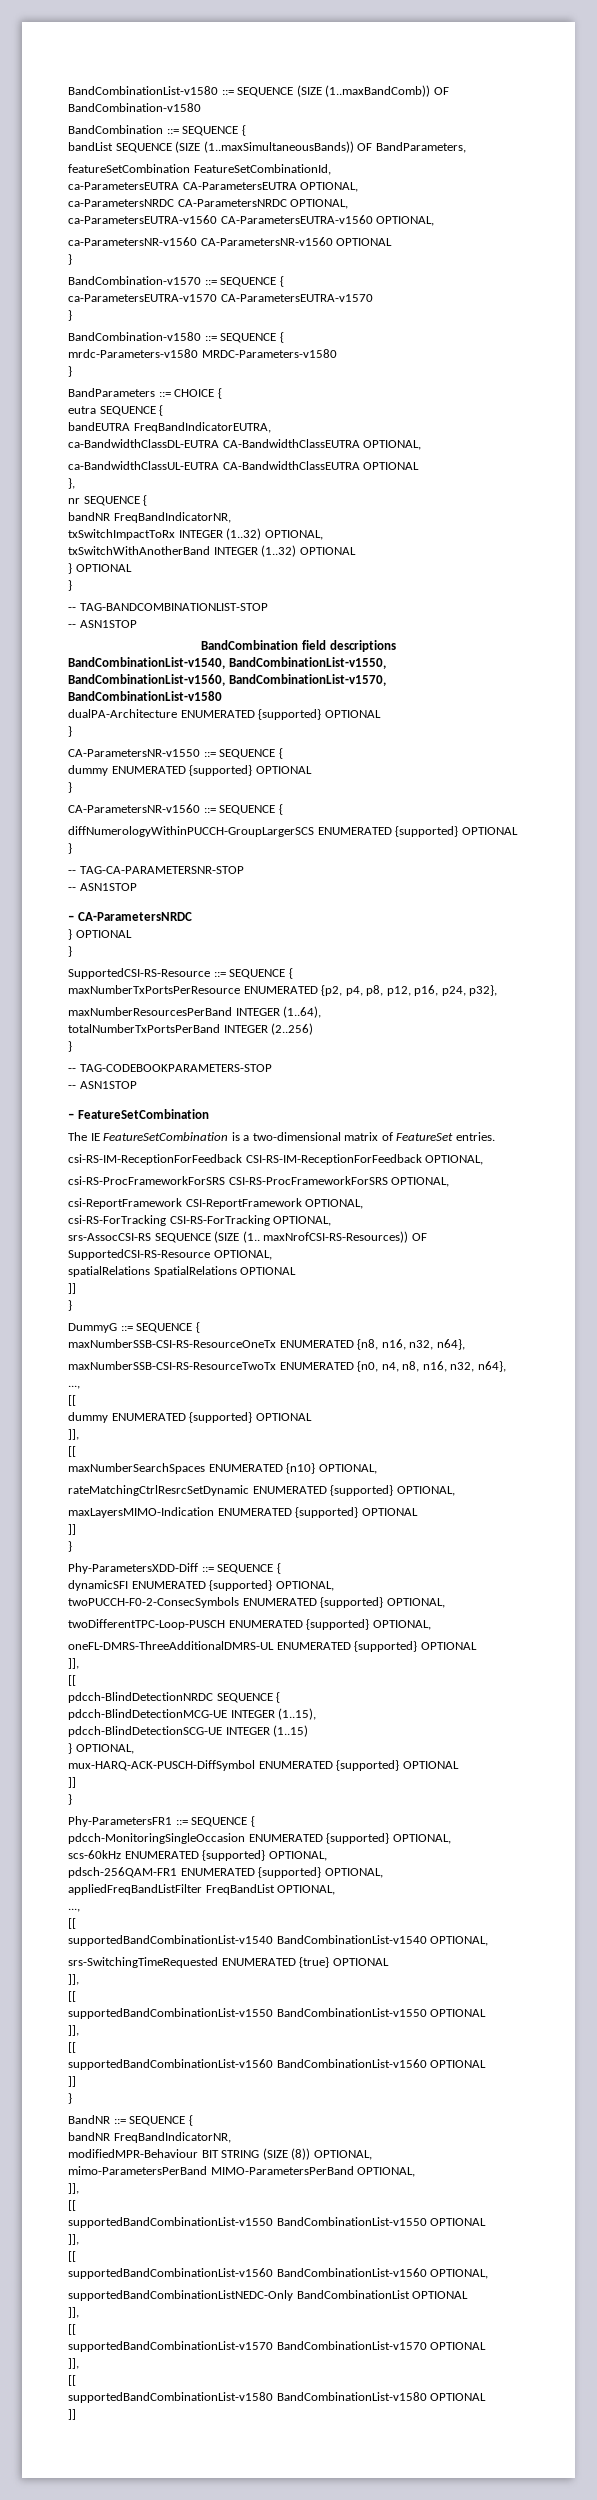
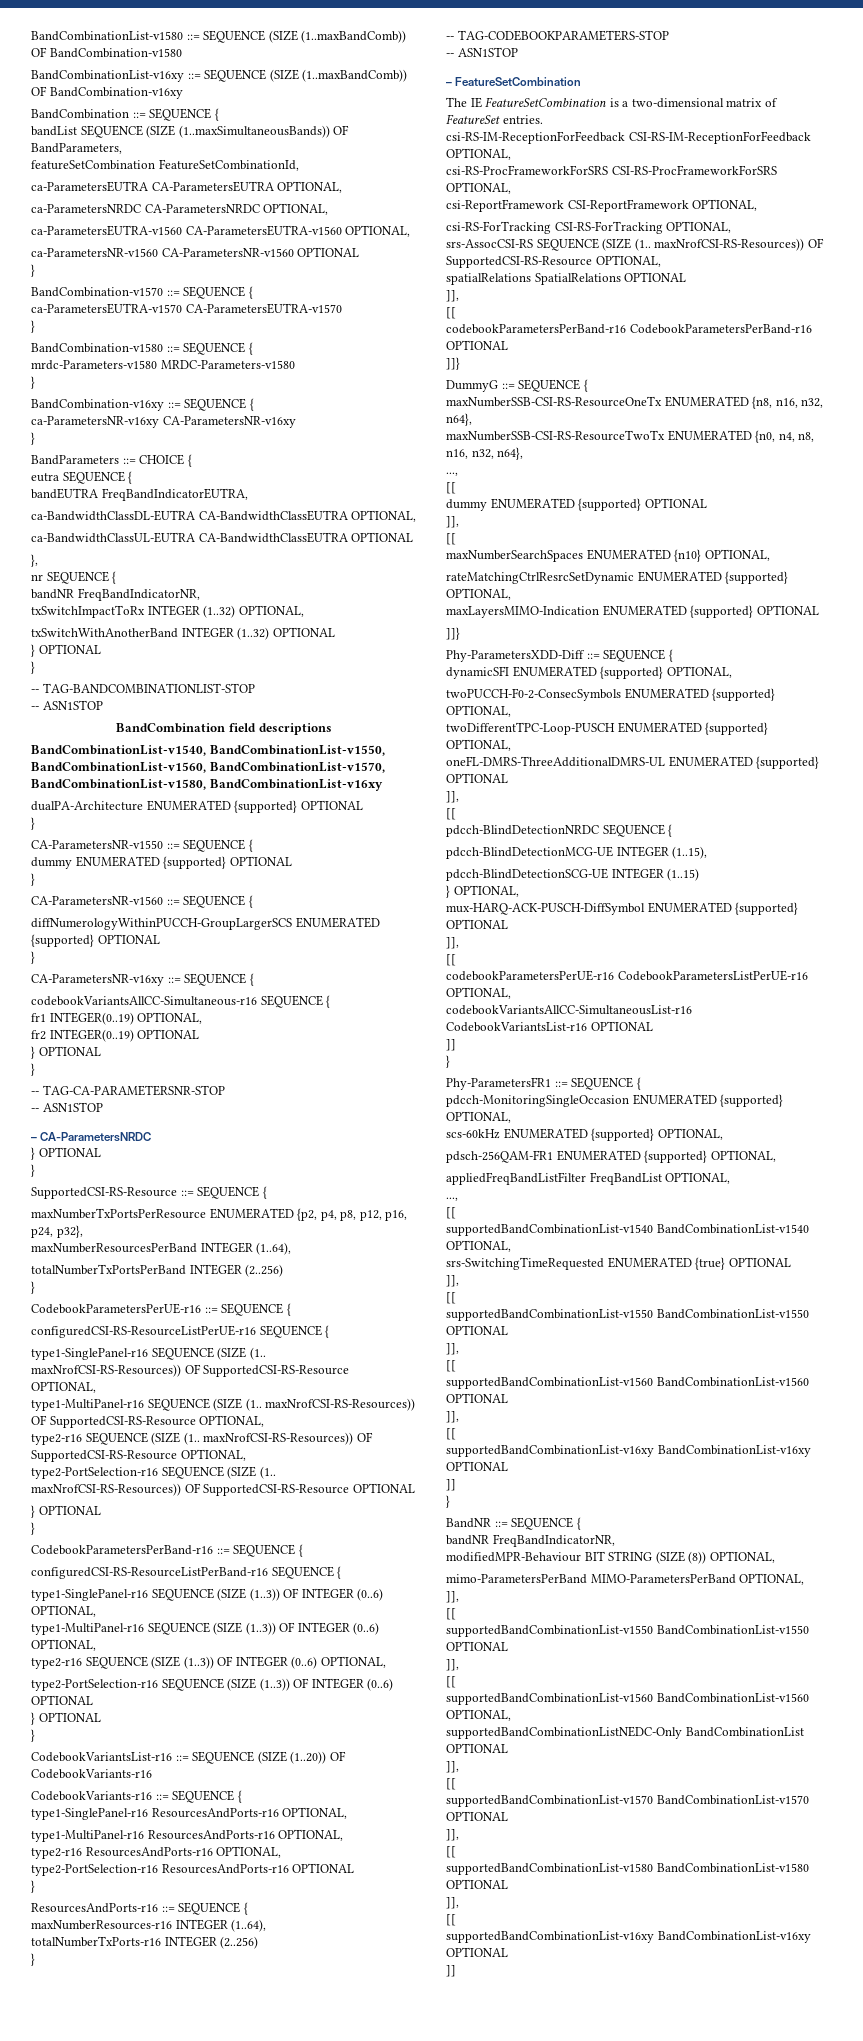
+ BandCombinationList-v16xy ::= SEQUENCE (SIZE (1..maxBandComb)) OF BandCombination-v16xy
+ BandCombination-v16xy ::= SEQUENCE {
+ ca-ParametersNR-v16xy CA-ParametersNR-v16xy
+ }
- BandCombinationList-v1540, BandCombinationList-v1550, BandCombinationList-v1560, BandCombinationList-v1570, BandCombinationList-v1580
+ BandCombinationList-v1540, BandCombinationList-v1550, BandCombinationList-v1560, BandCombinationList-v1570, BandCombinationList-v1580, BandCombinationList-v16xy
+ CA-ParametersNR-v16xy ::= SEQUENCE {
+ codebookVariantsAllCC-Simultaneous-r16 SEQUENCE {
+ fr1 INTEGER(0..19) OPTIONAL,
+ fr2 INTEGER(0..19) OPTIONAL
+ } OPTIONAL
+ }
+ CodebookParametersPerUE-r16 ::= SEQUENCE {
+ configuredCSI-RS-ResourceListPerUE-r16 SEQUENCE {
+ type1-SinglePanel-r16 SEQUENCE (SIZE (1.. maxNrofCSI-RS-Resources)) OF SupportedCSI-RS-Resource OPTIONAL,
+ type1-MultiPanel-r16 SEQUENCE (SIZE (1.. maxNrofCSI-RS-Resources)) OF SupportedCSI-RS-Resource OPTIONAL,
+ type2-r16 SEQUENCE (SIZE (1.. maxNrofCSI-RS-Resources)) OF SupportedCSI-RS-Resource OPTIONAL,
+ type2-PortSelection-r16 SEQUENCE (SIZE (1.. maxNrofCSI-RS-Resources)) OF SupportedCSI-RS-Resource OPTIONAL
+ } OPTIONAL
+ }
+ CodebookParametersPerBand-r16 ::= SEQUENCE {
+ configuredCSI-RS-ResourceListPerBand-r16 SEQUENCE {
+ type1-SinglePanel-r16 SEQUENCE (SIZE (1..3)) OF INTEGER (0..6) OPTIONAL,
+ type1-MultiPanel-r16 SEQUENCE (SIZE (1..3)) OF INTEGER (0..6) OPTIONAL,
+ type2-r16 SEQUENCE (SIZE (1..3)) OF INTEGER (0..6) OPTIONAL,
+ type2-PortSelection-r16 SEQUENCE (SIZE (1..3)) OF INTEGER (0..6) OPTIONAL
+ } OPTIONAL
+ }
+ CodebookVariantsList-r16 ::= SEQUENCE (SIZE (1..20)) OF CodebookVariants-r16
+ CodebookVariants-r16 ::= SEQUENCE {
+ type1-SinglePanel-r16 ResourcesAndPorts-r16 OPTIONAL,
+ type1-MultiPanel-r16 ResourcesAndPorts-r16 OPTIONAL,
+ type2-r16 ResourcesAndPorts-r16 OPTIONAL,
+ type2-PortSelection-r16 ResourcesAndPorts-r16 OPTIONAL
+ }
+ ResourcesAndPorts-r16 ::= SEQUENCE {
+ maxNumberResources-r16 INTEGER (1..64),
+ totalNumberTxPorts-r16 INTEGER (2..256)
+ }
  spatialRelations SpatialRelations OPTIONAL
- ]]
- }
+ ]],
+ [[
+ codebookParametersPerBand-r16 CodebookParametersPerBand-r16 OPTIONAL
+ ]]}
  maxLayersMIMO-Indication ENUMERATED {supported} OPTIONAL
- ]]
- }
+ ]]}
  mux-HARQ-ACK-PUSCH-DiffSymbol ENUMERATED {supported} OPTIONAL
+ ]],
+ [[
+ codebookParametersPerUE-r16 CodebookParametersListPerUE-r16 OPTIONAL,
+ codebookVariantsAllCC-SimultaneousList-r16 CodebookVariantsList-r16 OPTIONAL
  supportedBandCombinationList-v1560 BandCombinationList-v1560 OPTIONAL
+ ]],
+ [[
+ supportedBandCombinationList-v16xy BandCombinationList-v16xy OPTIONAL
  supportedBandCombinationList-v1580 BandCombinationList-v1580 OPTIONAL
+ ]],
+ [[
+ supportedBandCombinationList-v16xy BandCombinationList-v16xy OPTIONAL

